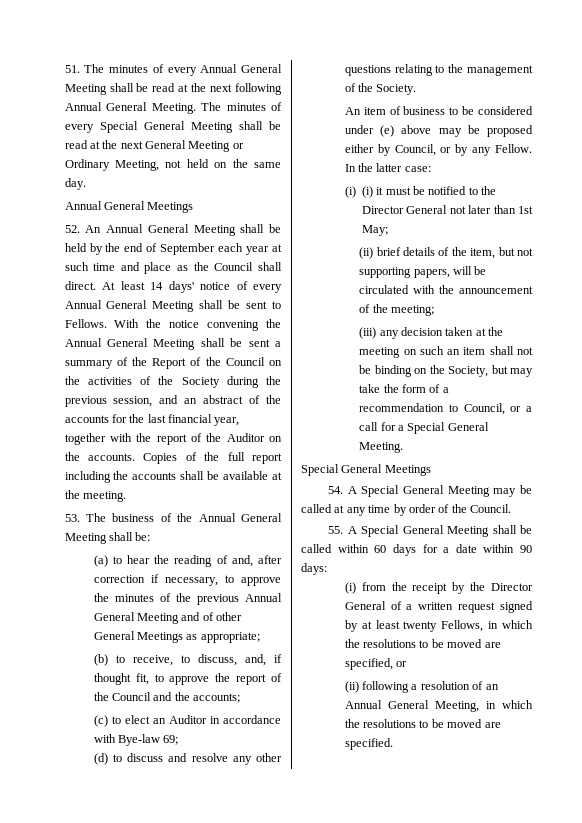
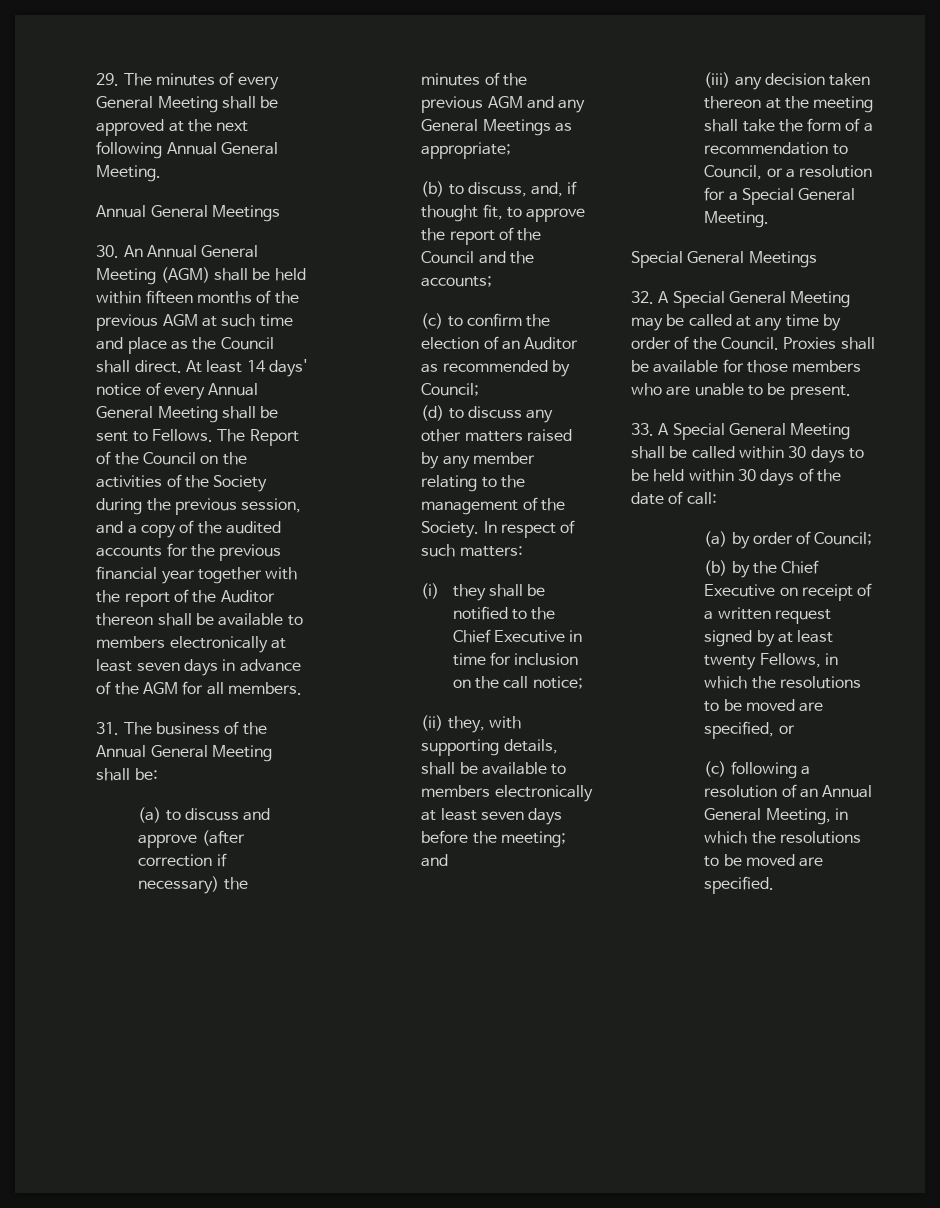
- 51. The minutes of every Annual General Meeting shall be read at the next following Annual General Meeting. The minutes of every Special General Meeting shall be read at the next General Meeting or Ordinary Meeting, not held on the same day.
+ 29. The minutes of every General Meeting shall be approved at the next following Annual General Meeting.
- 52. An Annual General Meeting shall be held by the end of September each year at such time and place as the Council shall direct.
+ 30. An Annual General Meeting (AGM) shall be held within fifteen months of the previous AGM at such time and place as the Council shall direct.
- With the notice convening the Annual General Meeting shall be sent a summary of the Report of the Council on the activities of the Society during the previous session, and an abstract of the accounts for the last financial year, together with the report of the Auditor on the accounts. Copies of the full report including the accounts shall be available at the meeting.
- 53. The business of the Annual General Meeting shall be:
+ The Report of the Council on the activities of the Society during the previous session, and a copy of the audited accounts for the previous financial year together with the report of the Auditor thereon shall be available to members electronically at least seven days in advance of the AGM for all members.
+ 31. The business of the Annual General Meeting shall be:
- (a) to hear the reading of and, after correction if necessary, to approve the minutes of the previous Annual General Meeting and of other General Meetings as appropriate;
+ (a) to discuss and approve (after correction if necessary) the minutes of the previous AGM and any General Meetings as appropriate;
- (b) to receive, to discuss, and, if thought fit, to approve the report of the Council and the accounts;
+ (b) to discuss, and, if thought fit, to approve the report of the Council and the accounts;
- (c) to elect an Auditor in accordance with Bye-law 69;
- (d) to discuss and resolve any other questions relating to the management of the Society.
- An item of business to be considered under (e) above may be proposed either by Council, or by any Fellow. In the latter case:
- (i) (i) it must be notified to the Director General not later than 1st May;
- (ii) brief details of the item, but not supporting papers, will be circulated with the announcement of the meeting;
+ (c) to confirm the election of an Auditor as recommended by Council;
+ (d) to discuss any other matters raised by any member relating to the management of the Society. In respect of such matters:
+ (i) they shall be notified to the Chief Executive in time for inclusion on the call notice;
+ (ii) they, with supporting details, shall be available to members electronically at least seven days before the meeting; and
- (iii) any decision taken at the meeting on such an item shall not be binding on the Society, but may take the form of a recommendation to Council, or a call for a Special General Meeting.
+ (iii) any decision taken thereon at the meeting shall take the form of a recommendation to Council, or a resolution for a Special General Meeting.
- 54. A Special General Meeting may be called at any time by order of the Council.
- 55. A Special General Meeting shall be called within 60 days for a date within 90 days:
- (i) from the receipt by the Director General of a written request signed by at least twenty Fellows, in which the resolutions to be moved are specified, or
+ 32. A Special General Meeting may be called at any time by order of the Council. Proxies shall be available for those members who are unable to be present.
+ 33. A Special General Meeting shall be called within 30 days to be held within 30 days of the date of call:
+ (a) by order of Council;
+ (b) by the Chief Executive on receipt of a written request signed by at least twenty Fellows, in which the resolutions to be moved are specified, or
- (ii) following a resolution of an Annual General Meeting, in which the resolutions to be moved are specified.
+ (c) following a resolution of an Annual General Meeting, in which the resolutions to be moved are specified.

